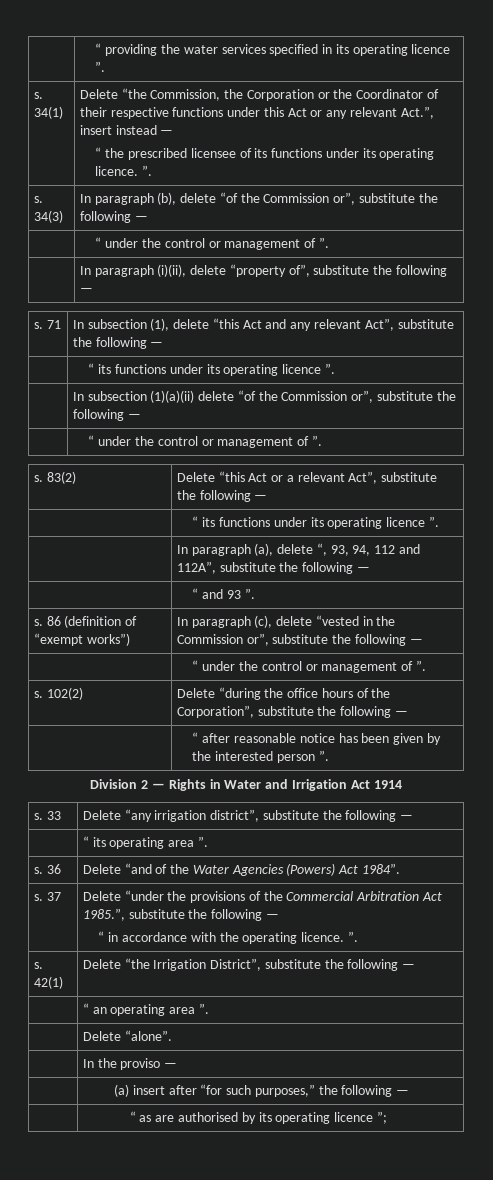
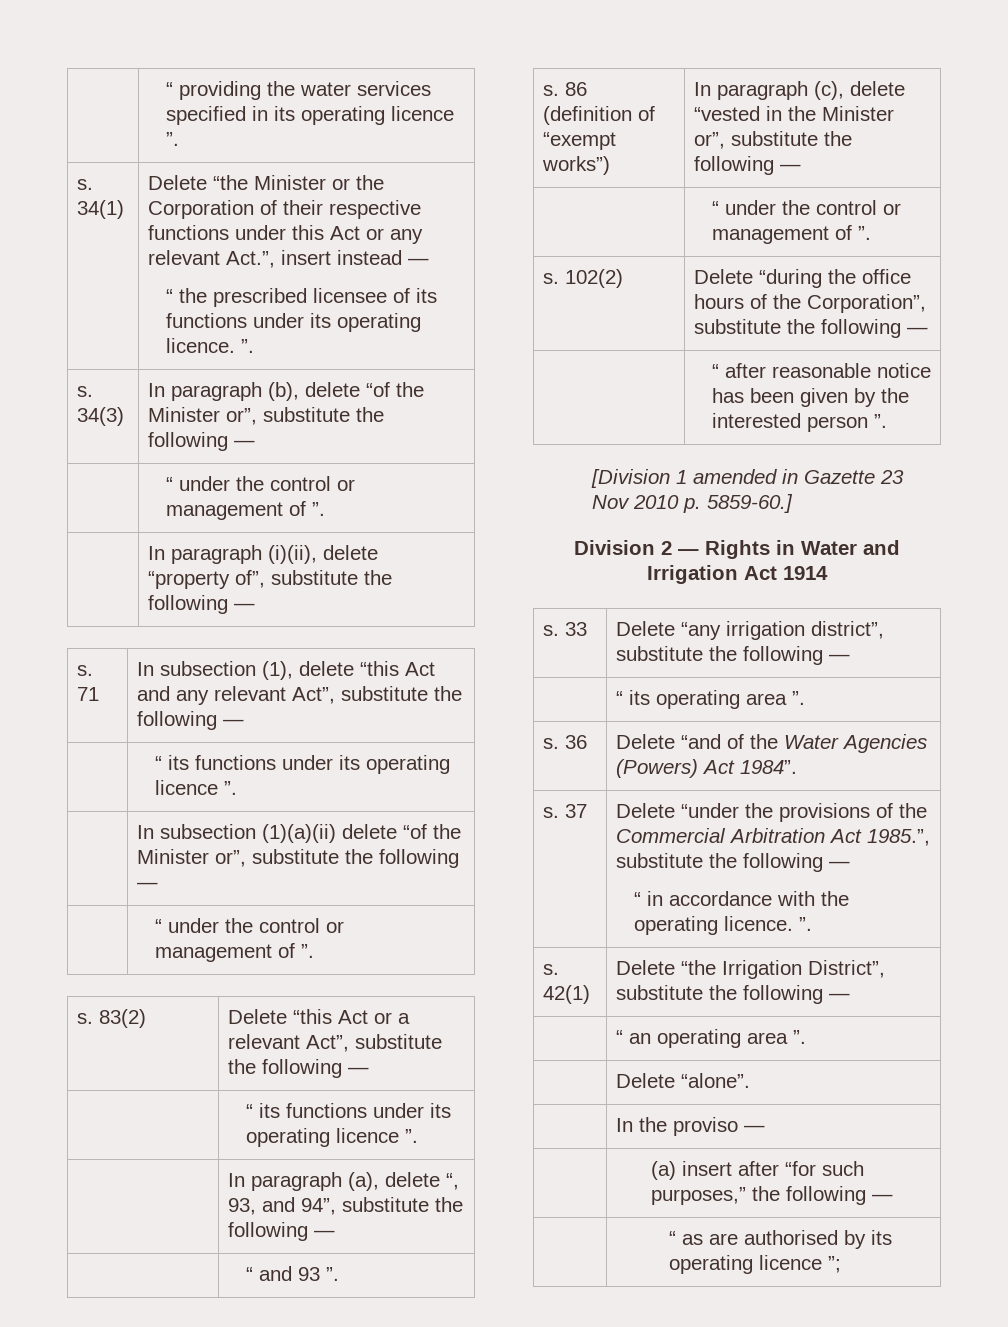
- s. 34(1) | Delete “the Commission, the Corporation or the Coordinator of their respective functions under this Act or any relevant Act.”, insert instead —
+ s. 34(1) | Delete “the Minister or the Corporation of their respective functions under this Act or any relevant Act.”, insert instead —
- s. 34(3) | In paragraph (b), delete “of the Commission or”, substitute the following —
+ s. 34(3) | In paragraph (b), delete “of the Minister or”, substitute the following —
- | In subsection (1)(a)(ii) delete “of the Commission or”, substitute the following —
+ | In subsection (1)(a)(ii) delete “of the Minister or”, substitute the following —
- | In paragraph (a), delete “, 93, 94, 112 and 112A”, substitute the following —
+ | In paragraph (a), delete “, 93, and 94”, substitute the following —
- s. 86 (definition of “exempt works”) | In paragraph (c), delete “vested in the Commission or”, substitute the following —
+ s. 86 (definition of “exempt works”) | In paragraph (c), delete “vested in the Minister or”, substitute the following —
+ [Division 1 amended in Gazette 23 Nov 2010 p. 5859-60.]

